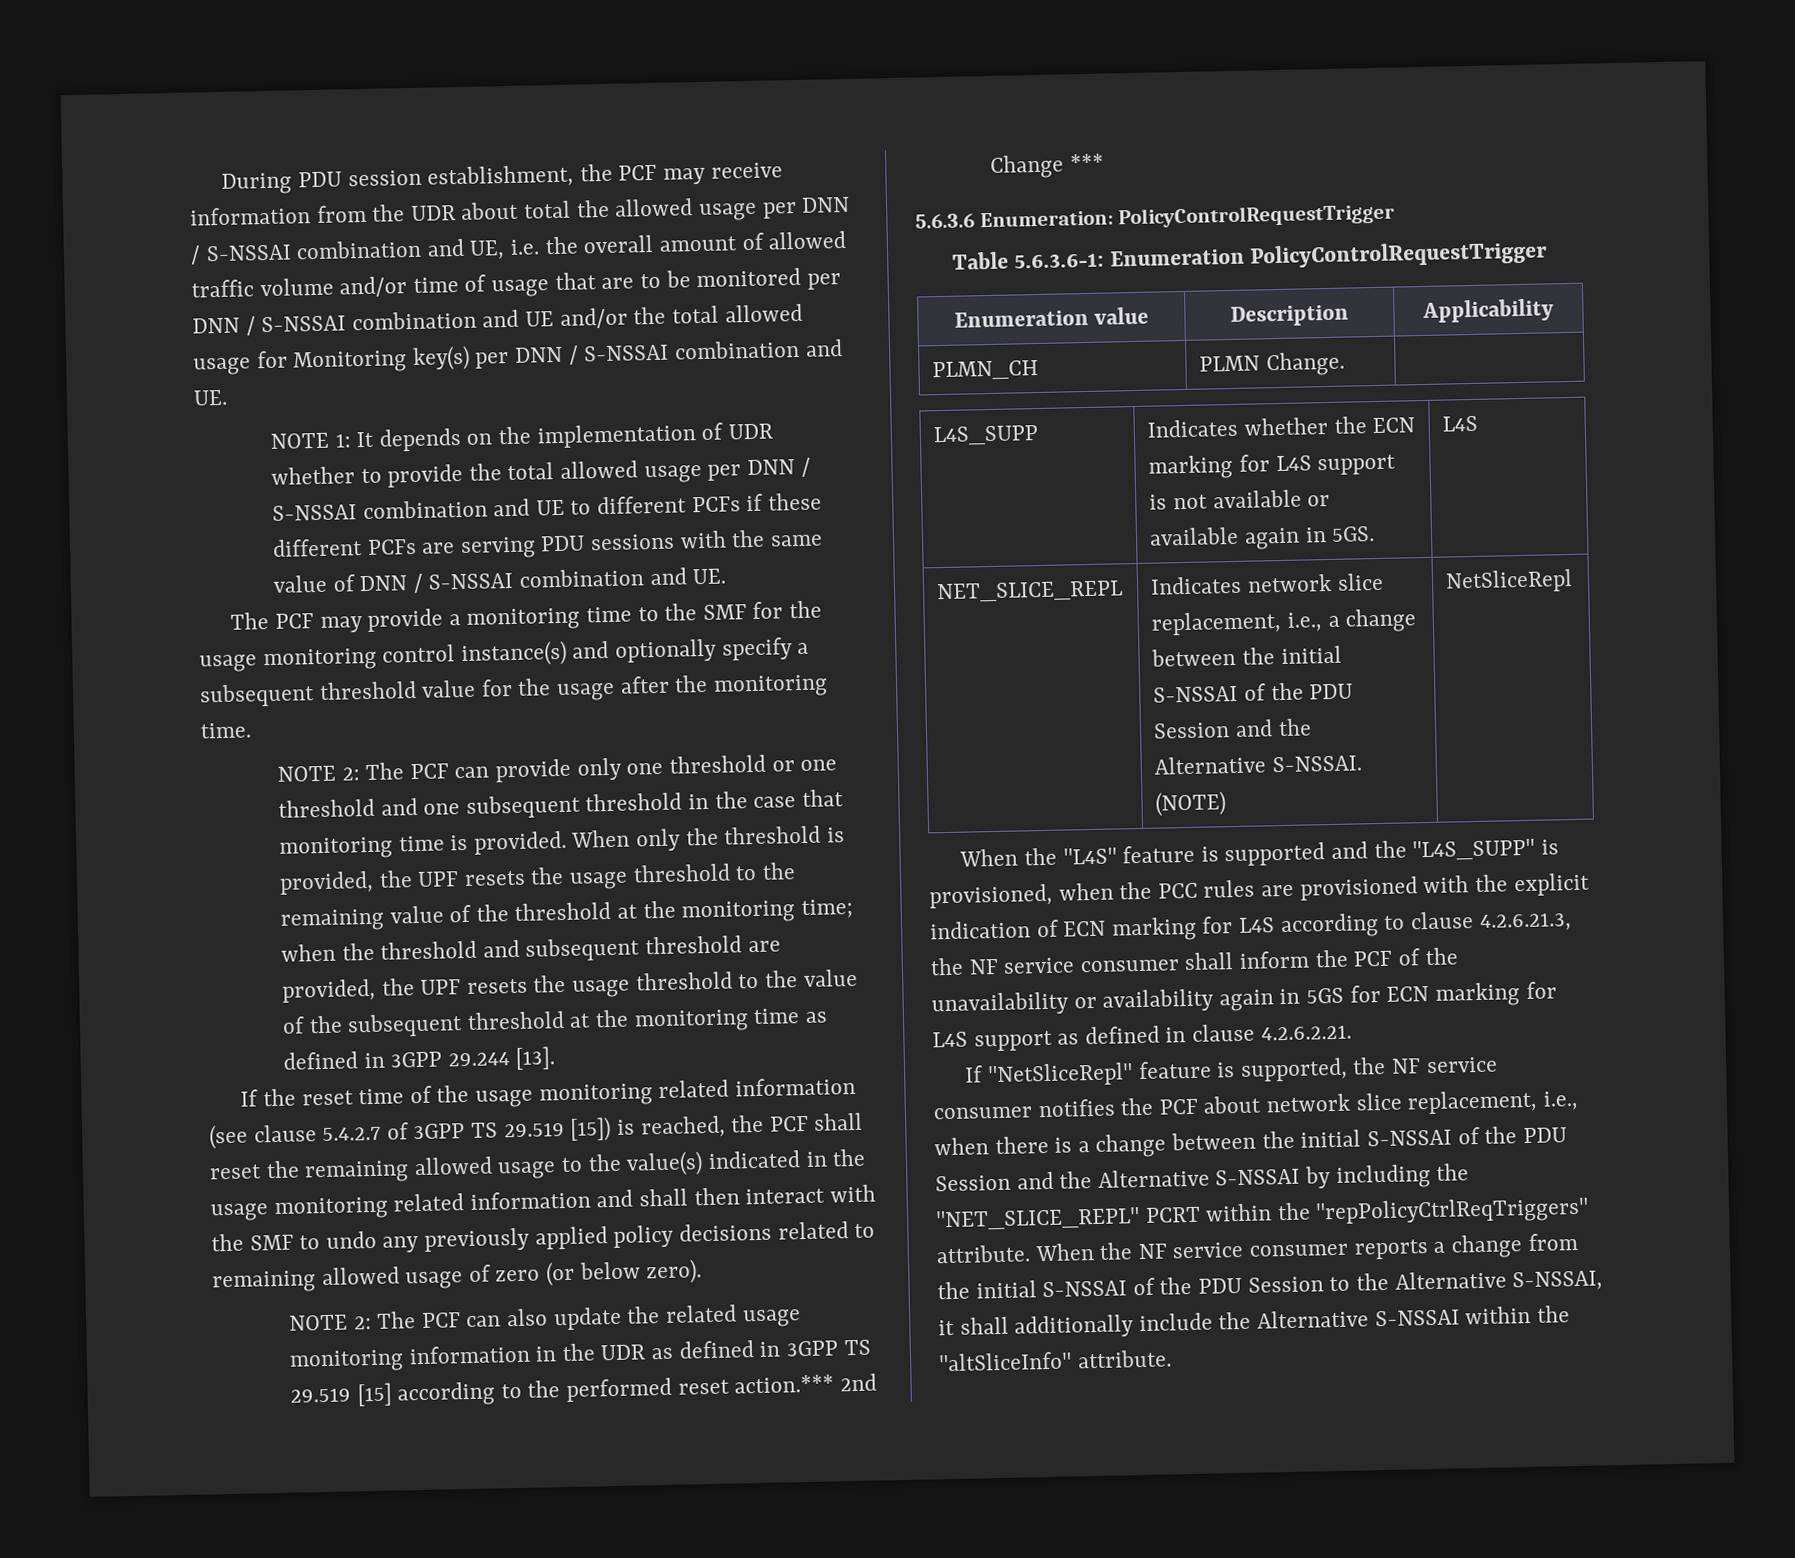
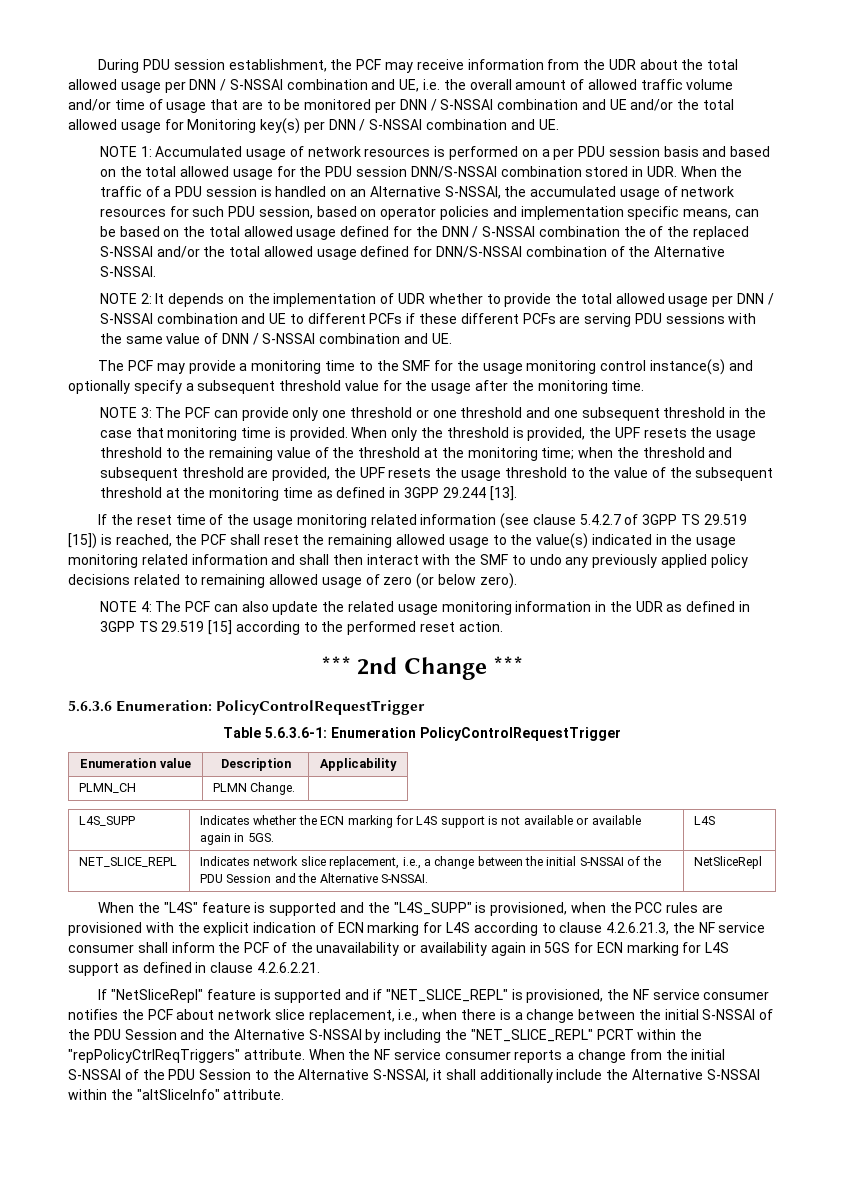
- During PDU session establishment, the PCF may receive information from the UDR about total the allowed usage per DNN / S-NSSAI combination and UE, i.e. the overall amount of allowed traffic volume and/or time of usage that are to be monitored per DNN / S-NSSAI combination and UE and/or the total allowed usage for Monitoring key(s) per DNN / S-NSSAI combination and UE.
+ During PDU session establishment, the PCF may receive information from the UDR about the total allowed usage per DNN / S-NSSAI combination and UE, i.e. the overall amount of allowed traffic volume and/or time of usage that are to be monitored per DNN / S-NSSAI combination and UE and/or the total allowed usage for Monitoring key(s) per DNN / S-NSSAI combination and UE.
- NOTE 1: It depends on the implementation of UDR whether to provide the total allowed usage per DNN / S-NSSAI combination and UE to different PCFs if these different PCFs are serving PDU sessions with the same value of DNN / S-NSSAI combination and UE.
+ NOTE 1: Accumulated usage of network resources is performed on a per PDU session basis and based on the total allowed usage for the PDU session DNN/S-NSSAI combination stored in UDR. When the traffic of a PDU session is handled on an Alternative S-NSSAI, the accumulated usage of network resources for such PDU session, based on operator policies and implementation specific means, can be based on the total allowed usage defined for the DNN / S-NSSAI combination the of the replaced S-NSSAI and/or the total allowed usage defined for DNN/S-NSSAI combination of the Alternative S-NSSAI.
+ NOTE 2: It depends on the implementation of UDR whether to provide the total allowed usage per DNN / S-NSSAI combination and UE to different PCFs if these different PCFs are serving PDU sessions with the same value of DNN / S-NSSAI combination and UE.
- NOTE 2: The PCF can provide only one threshold or one threshold and one subsequent threshold in the case that monitoring time is provided.
+ NOTE 3: The PCF can provide only one threshold or one threshold and one subsequent threshold in the case that monitoring time is provided.
- NOTE 2: The PCF can also update the related usage monitoring information in the UDR as defined in 3GPP TS 29.519 [15] according to the performed reset action.*** 2nd Change ***
+ NOTE 4: The PCF can also update the related usage monitoring information in the UDR as defined in 3GPP TS 29.519 [15] according to the performed reset action.
+ *** 2nd Change ***
- NET_SLICE_REPL | Indicates network slice replacement, i.e., a change between the initial S-NSSAI of the PDU Session and the Alternative S-NSSAI. (NOTE) | NetSliceRepl
+ NET_SLICE_REPL | Indicates network slice replacement, i.e., a change between the initial S-NSSAI of the PDU Session and the Alternative S-NSSAI. | NetSliceRepl
- If "NetSliceRepl" feature is supported, the NF service consumer notifies the PCF about network slice replacement, i.e., when there is a change between the initial S-NSSAI of the PDU Session and the Alternative S-NSSAI by including the "NET_SLICE_REPL" PCRT within the "repPolicyCtrlReqTriggers" attribute.
+ If "NetSliceRepl" feature is supported and if "NET_SLICE_REPL" is provisioned, the NF service consumer notifies the PCF about network slice replacement, i.e., when there is a change between the initial S-NSSAI of the PDU Session and the Alternative S-NSSAI by including the "NET_SLICE_REPL" PCRT within the "repPolicyCtrlReqTriggers" attribute.

